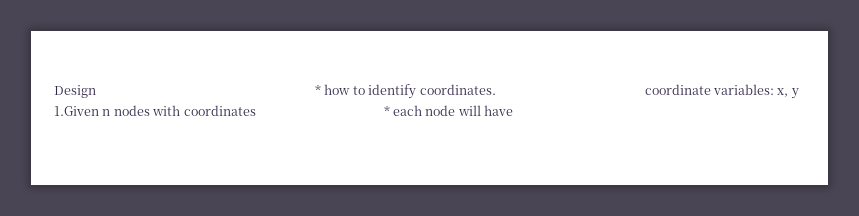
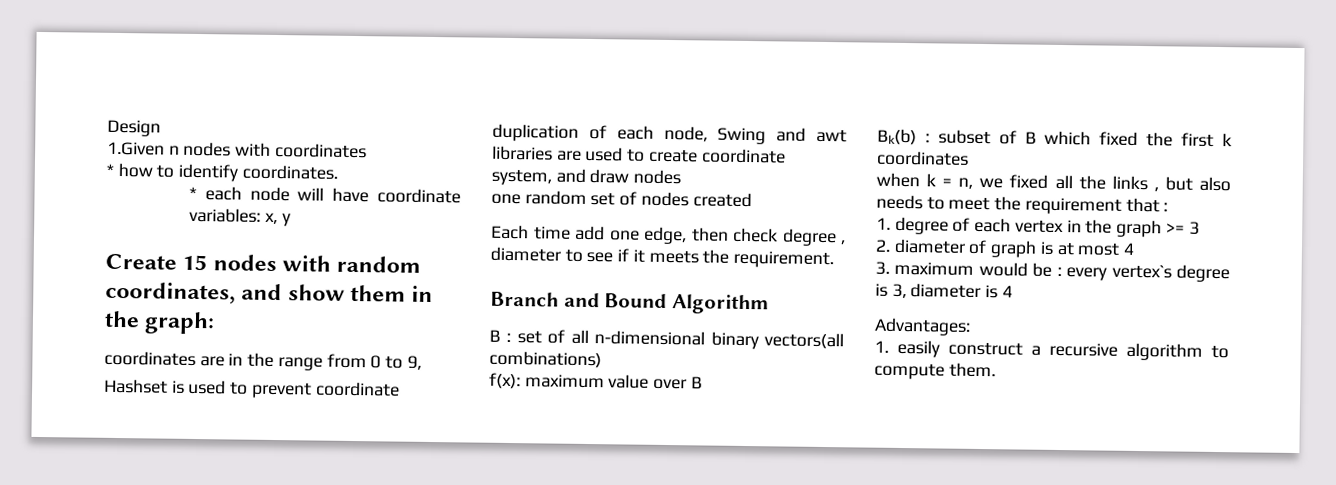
+ Create 15 nodes with random coordinates, and show them in the graph:
+ coordinates are in the range from 0 to 9,
+ Hashset is used to prevent coordinate duplication of each node, Swing and awt libraries are used to create coordinate system, and draw nodes
+ one random set of nodes created
+ Each time add one edge, then check degree , diameter to see if it meets the requirement.
+ Branch and Bound Algorithm
+ B : set of all n-dimensional binary vectors(all combinations)
+ f(x): maximum value over B
+ Bk(b) : subset of B which fixed the first k coordinates
+ when k = n, we fixed all the links , but also needs to meet the requirement that :
+ 1. degree of each vertex in the graph >= 3
+ 2. diameter of graph is at most 4
+ 3. maximum would be : every vertex`s degree is 3, diameter is 4
+ Advantages:
+ 1. easily construct a recursive algorithm to compute them.

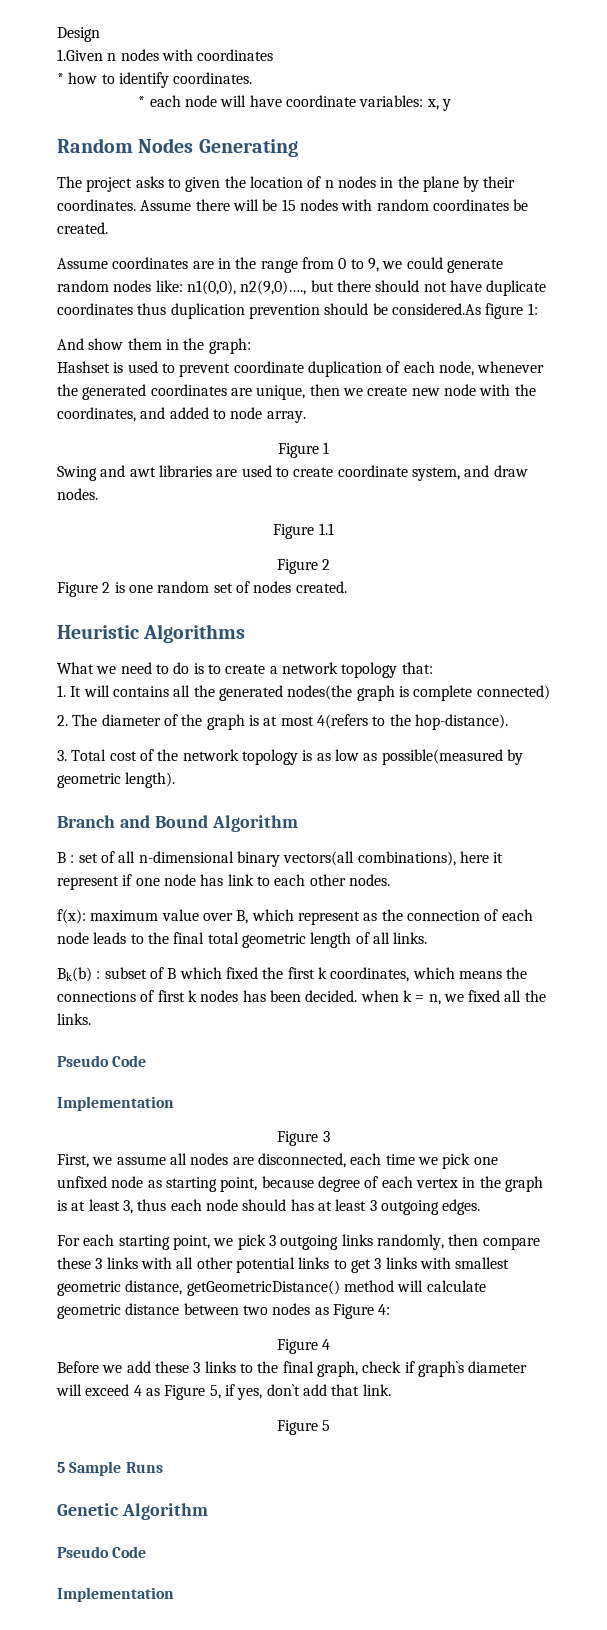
- Create 15 nodes with random coordinates, and show them in the graph:
- coordinates are in the range from 0 to 9,
+ Random Nodes Generating
+ The project asks to given the location of n nodes in the plane by their coordinates. Assume there will be 15 nodes with random coordinates be created.
+ Assume coordinates are in the range from 0 to 9, we could generate random nodes like: n1(0,0), n2(9,0)…., but there should not have duplicate coordinates thus duplication prevention should be considered.As figure 1:
+ And show them in the graph:
- Hashset is used to prevent coordinate duplication of each node, Swing and awt libraries are used to create coordinate system, and draw nodes
- one random set of nodes created
- Each time add one edge, then check degree , diameter to see if it meets the requirement.
+ Hashset is used to prevent coordinate duplication of each node, whenever the generated coordinates are unique, then we create new node with the coordinates, and added to node array.
+ Figure 1
+ Swing and awt libraries are used to create coordinate system, and draw nodes.
+ Figure 1.1
+ Figure 2
+ Figure 2 is one random set of nodes created.
+ Heuristic Algorithms
+ What we need to do is to create a network topology that:
+ 1. It will contains all the generated nodes(the graph is complete connected)
+ 2. The diameter of the graph is at most 4(refers to the hop-distance).
+ 3. Total cost of the network topology is as low as possible(measured by geometric length).
- B : set of all n-dimensional binary vectors(all combinations)
- f(x): maximum value over B
+ B : set of all n-dimensional binary vectors(all combinations), here it represent if one node has link to each other nodes.
+ f(x): maximum value over B, which represent as the connection of each node leads to the final total geometric length of all links.
- Bk(b) : subset of B which fixed the first k coordinates
- when k = n, we fixed all the links , but also needs to meet the requirement that :
- 1. degree of each vertex in the graph >= 3
- 2. diameter of graph is at most 4
- 3. maximum would be : every vertex`s degree is 3, diameter is 4
- Advantages:
- 1. easily construct a recursive algorithm to compute them.
+ Bk(b) : subset of B which fixed the first k coordinates, which means the connections of first k nodes has been decided. when k = n, we fixed all the links.
+ Pseudo Code
+ Implementation
+ Figure 3
+ First, we assume all nodes are disconnected, each time we pick one unfixed node as starting point, because degree of each vertex in the graph is at least 3, thus each node should has at least 3 outgoing edges.
+ For each starting point, we pick 3 outgoing links randomly, then compare these 3 links with all other potential links to get 3 links with smallest geometric distance, getGeometricDistance() method will calculate geometric distance between two nodes as Figure 4:
+ Figure 4
+ Before we add these 3 links to the final graph, check if graph`s diameter will exceed 4 as Figure 5, if yes, don`t add that link.
+ Figure 5
+ 5 Sample Runs
+ Genetic Algorithm
+ Pseudo Code
+ Implementation

